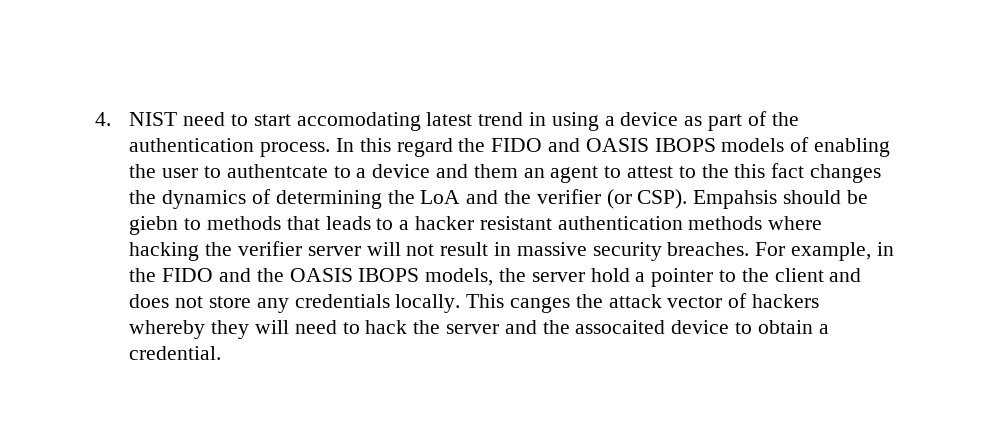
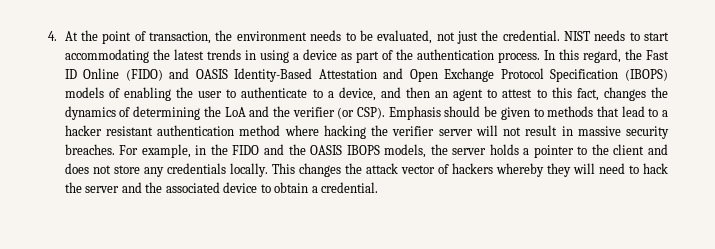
- 4. NIST need to start accomodating latest trend in using a device as part of the authentication process.
+ 4. At the point of transaction, the environment needs to be evaluated, not just the credential. NIST needs to start accommodating the latest trends in using a device as part of the authentication process.
- In this regard the FIDO and OASIS IBOPS models of enabling the user to authentcate to a device and them an agent to attest to the this fact changes the dynamics of determining the LoA and the verifier (or CSP).
+ In this regard, the Fast ID Online (FIDO) and OASIS Identity-Based Attestation and Open Exchange Protocol Specification (IBOPS) models of enabling the user to authenticate to a device, and then an agent to attest to this fact, changes the dynamics of determining the LoA and the verifier (or CSP).
- Empahsis should be giebn to methods that leads to a hacker resistant authentication methods where hacking the verifier server will not result in massive security breaches.
+ Emphasis should be given to methods that lead to a hacker resistant authentication method where hacking the verifier server will not result in massive security breaches.
- For example, in the FIDO and the OASIS IBOPS models, the server hold a pointer to the client and does not store any credentials locally.
+ For example, in the FIDO and the OASIS IBOPS models, the server holds a pointer to the client and does not store any credentials locally.
- This canges the attack vector of hackers whereby they will need to hack the server and the assocaited device to obtain a credential.
+ This changes the attack vector of hackers whereby they will need to hack the server and the associated device to obtain a credential.

